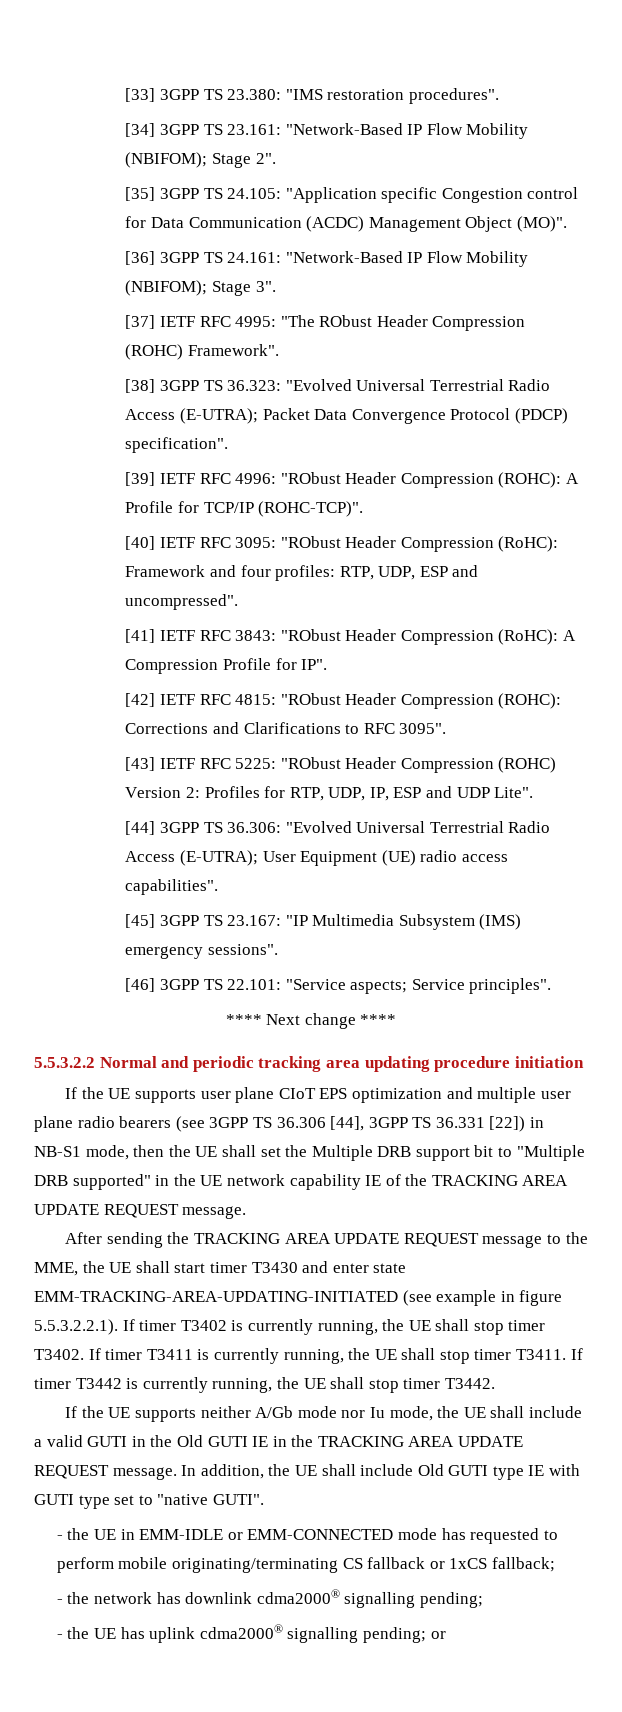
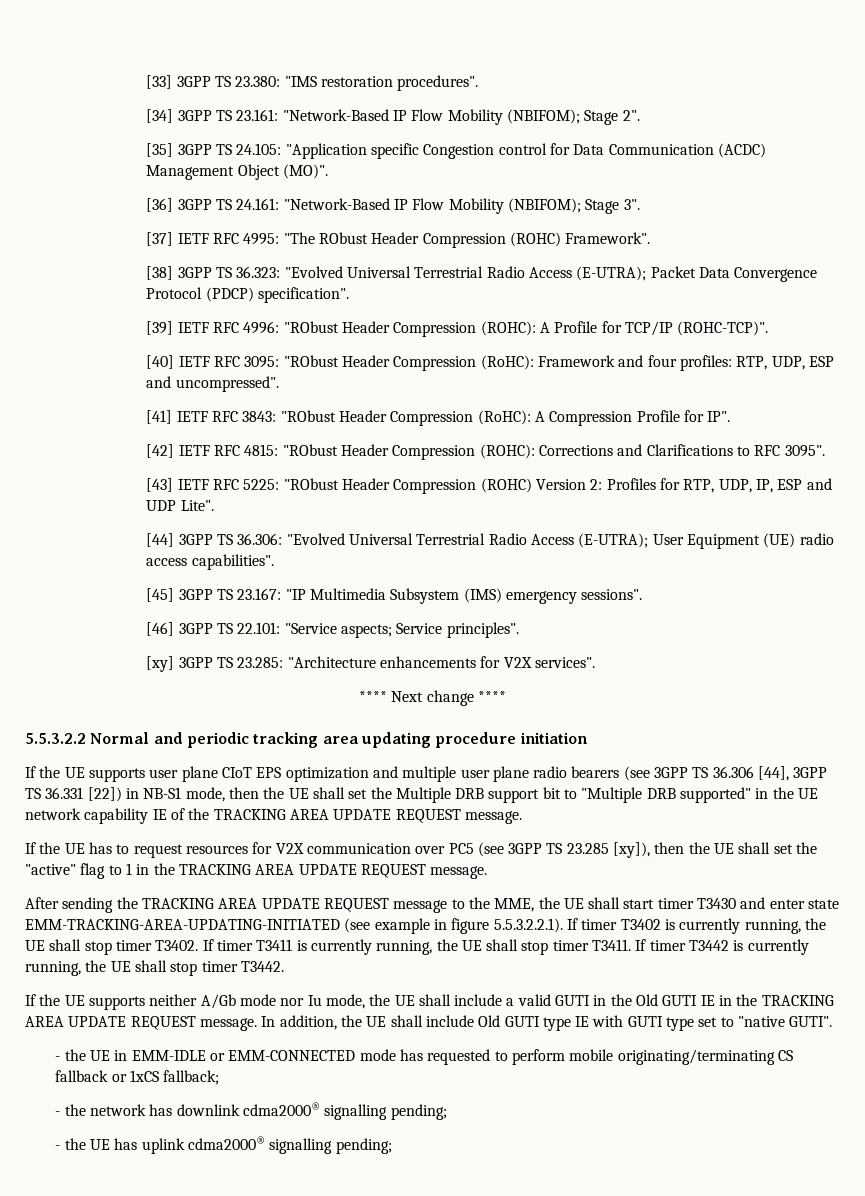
+ [xy] 3GPP TS 23.285: "Architecture enhancements for V2X services".
+ If the UE has to request resources for V2X communication over PC5 (see 3GPP TS 23.285 [xy]), then the UE shall set the "active" flag to 1 in the TRACKING AREA UPDATE REQUEST message.
- - the UE has uplink cdma2000® signalling pending; or
+ - the UE has uplink cdma2000® signalling pending;

